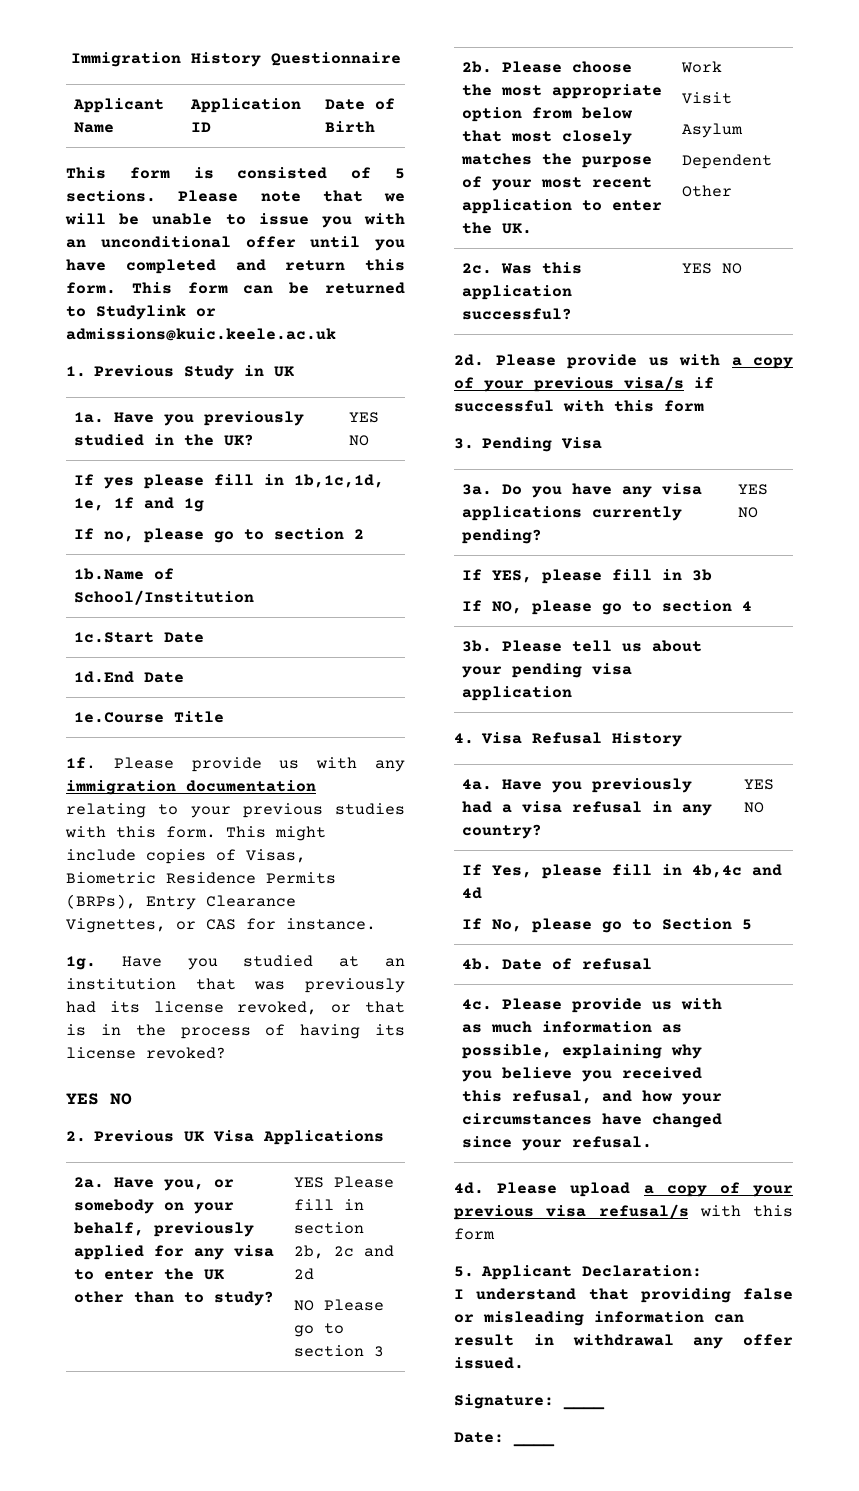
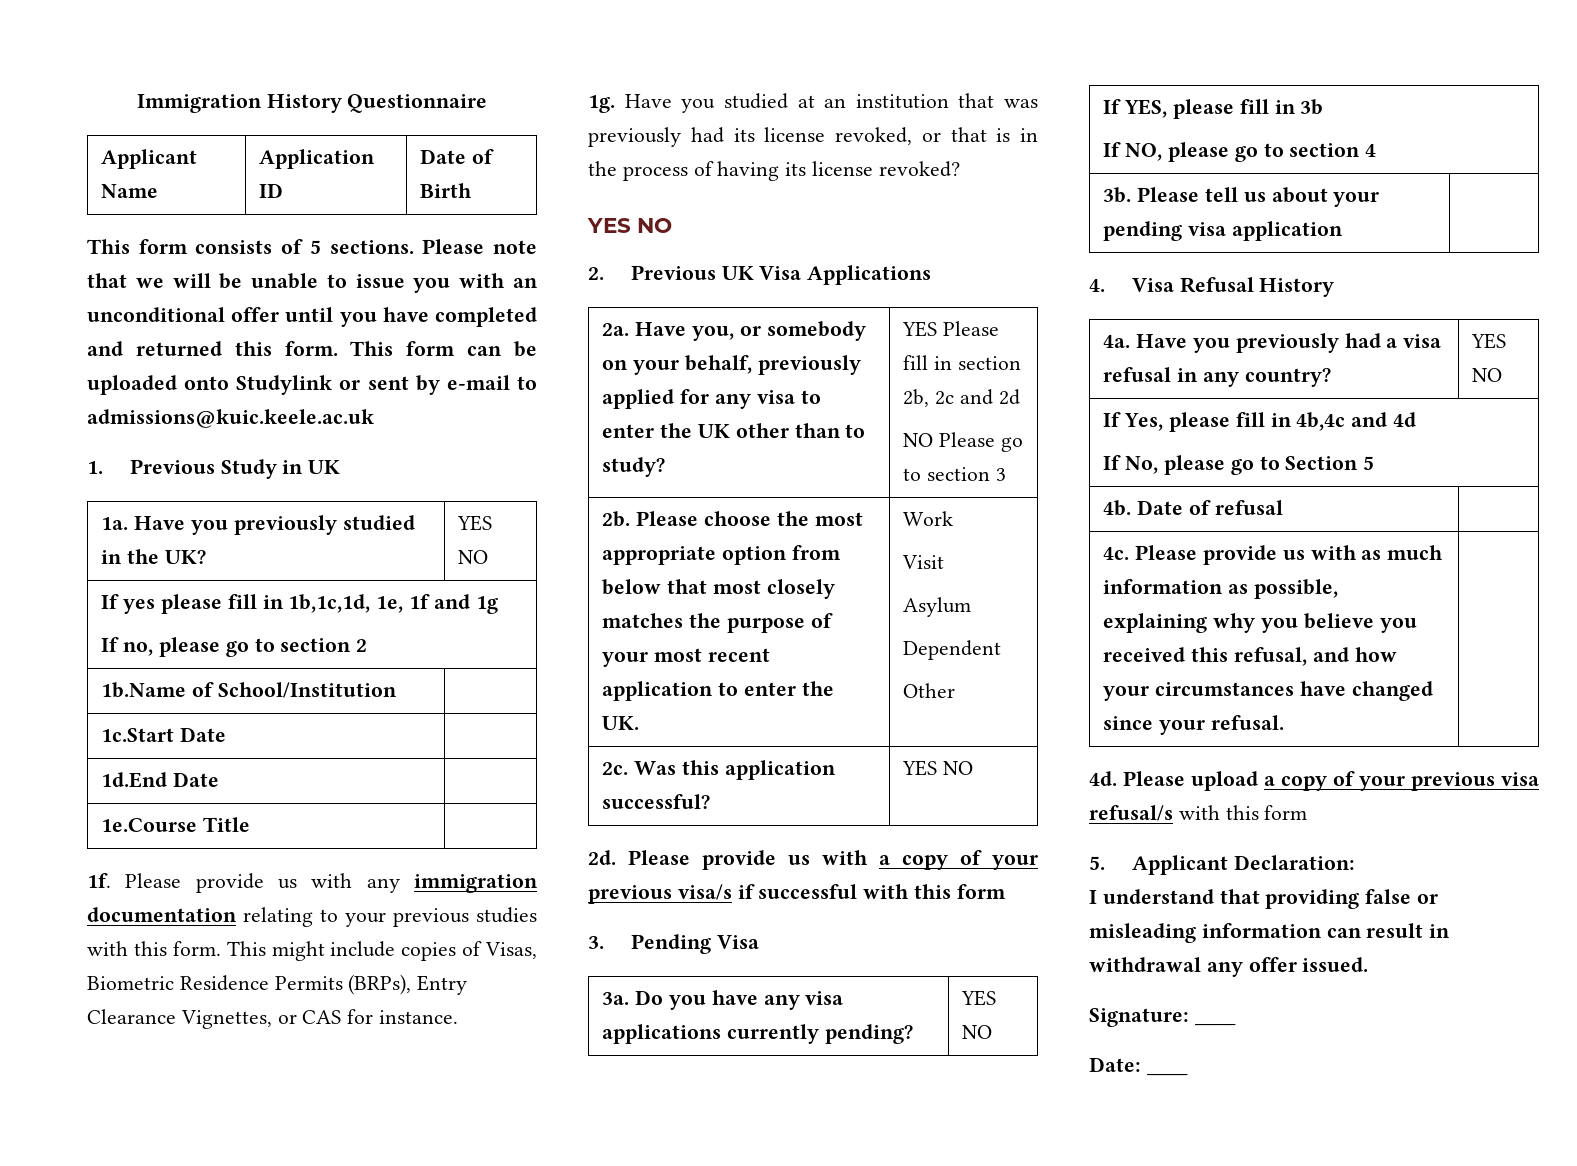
- This form is consisted of 5 sections.
+ This form consists of 5 sections.
- Please note that we will be unable to issue you with an unconditional offer until you have completed and return this form.
+ Please note that we will be unable to issue you with an unconditional offer until you have completed and returned this form.
- This form can be returned to Studylink or admissions@kuic.keele.ac.uk
+ This form can be uploaded onto Studylink or sent by e-mail to admissions@kuic.keele.ac.uk

